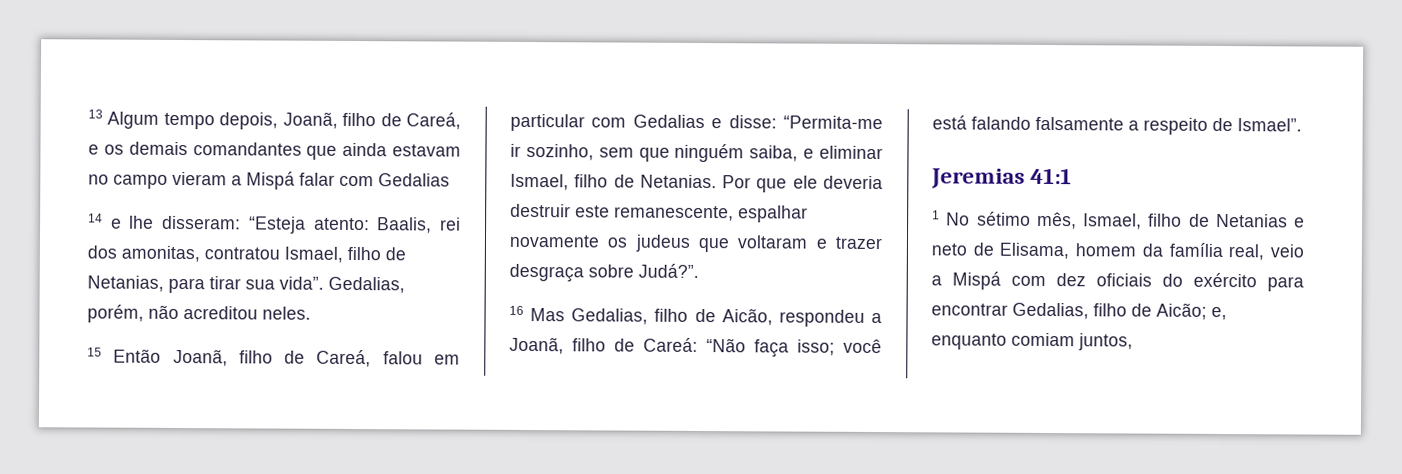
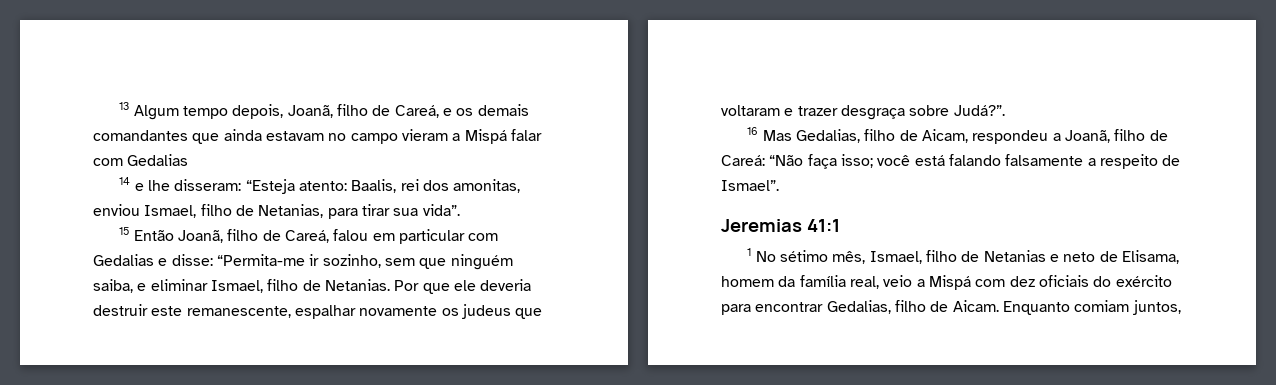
- 14 e lhe disseram: “Esteja atento: Baalis, rei dos amonitas, contratou Ismael, filho de Netanias, para tirar sua vida”. Gedalias, porém, não acreditou neles.
+ 14 e lhe disseram: “Esteja atento: Baalis, rei dos amonitas, enviou Ismael, filho de Netanias, para tirar sua vida”.
- 16 Mas Gedalias, filho de Aicão, respondeu a Joanã, filho de Careá: “Não faça isso; você está falando falsamente a respeito de Ismael”.
+ 16 Mas Gedalias, filho de Aicam, respondeu a Joanã, filho de Careá: “Não faça isso; você está falando falsamente a respeito de Ismael”.
- 1 No sétimo mês, Ismael, filho de Netanias e neto de Elisama, homem da família real, veio a Mispá com dez oficiais do exército para encontrar Gedalias, filho de Aicão; e, enquanto comiam juntos,
+ 1 No sétimo mês, Ismael, filho de Netanias e neto de Elisama, homem da família real, veio a Mispá com dez oficiais do exército para encontrar Gedalias, filho de Aicam. Enquanto comiam juntos,

